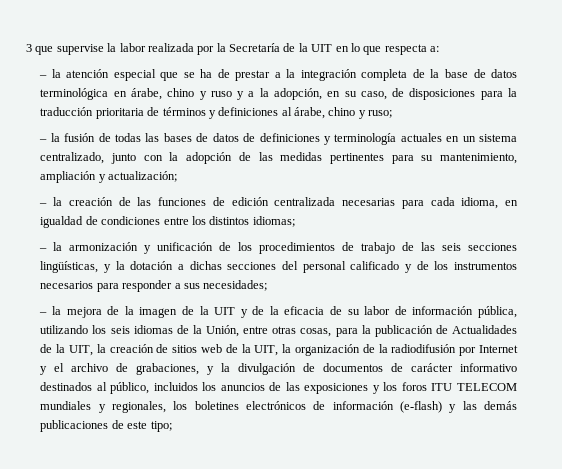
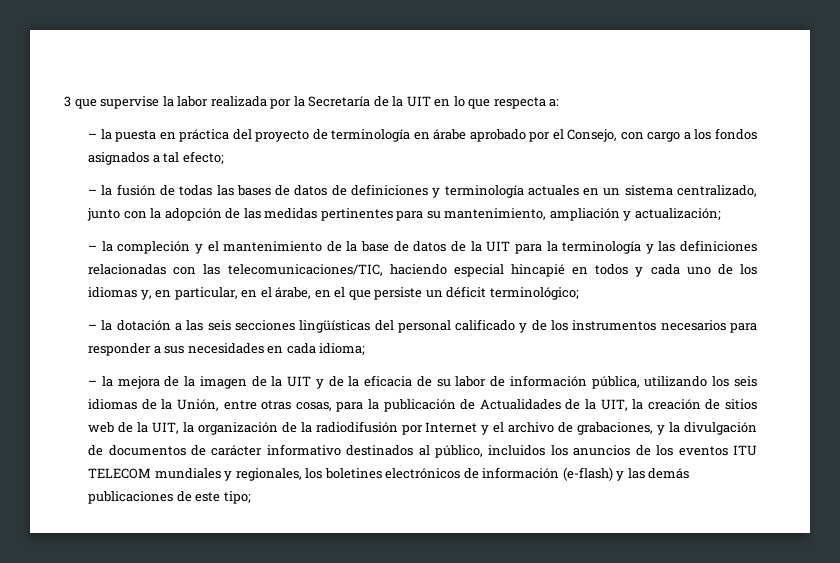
- – la atención especial que se ha de prestar a la integración completa de la base de datos terminológica en árabe, chino y ruso y a la adopción, en su caso, de disposiciones para la traducción prioritaria de términos y definiciones al árabe, chino y ruso;
+ – la puesta en práctica del proyecto de terminología en árabe aprobado por el Consejo, con cargo a los fondos asignados a tal efecto;
- – la creación de las funciones de edición centralizada necesarias para cada idioma, en igualdad de condiciones entre los distintos idiomas;
- – la armonización y unificación de los procedimientos de trabajo de las seis secciones lingüísticas, y la dotación a dichas secciones del personal calificado y de los instrumentos necesarios para responder a sus necesidades;
+ – la compleción y el mantenimiento de la base de datos de la UIT para la terminología y las definiciones relacionadas con las telecomunicaciones/TIC, haciendo especial hincapié en todos y cada uno de los idiomas y, en particular, en el árabe, en el que persiste un déficit terminológico;
+ – la dotación a las seis secciones lingüísticas del personal calificado y de los instrumentos necesarios para responder a sus necesidades en cada idioma;
- – la mejora de la imagen de la UIT y de la eficacia de su labor de información pública, utilizando los seis idiomas de la Unión, entre otras cosas, para la publicación de Actualidades de la UIT, la creación de sitios web de la UIT, la organización de la radiodifusión por Internet y el archivo de grabaciones, y la divulgación de documentos de carácter informativo destinados al público, incluidos los anuncios de las exposiciones y los foros ITU TELECOM mundiales y regionales, los boletines electrónicos de información (e-flash) y las demás publicaciones de este tipo;
+ – la mejora de la imagen de la UIT y de la eficacia de su labor de información pública, utilizando los seis idiomas de la Unión, entre otras cosas, para la publicación de Actualidades de la UIT, la creación de sitios web de la UIT, la organización de la radiodifusión por Internet y el archivo de grabaciones, y la divulgación de documentos de carácter informativo destinados al público, incluidos los anuncios de los eventos ITU TELECOM mundiales y regionales, los boletines electrónicos de información (e-flash) y las demás publicaciones de este tipo;

